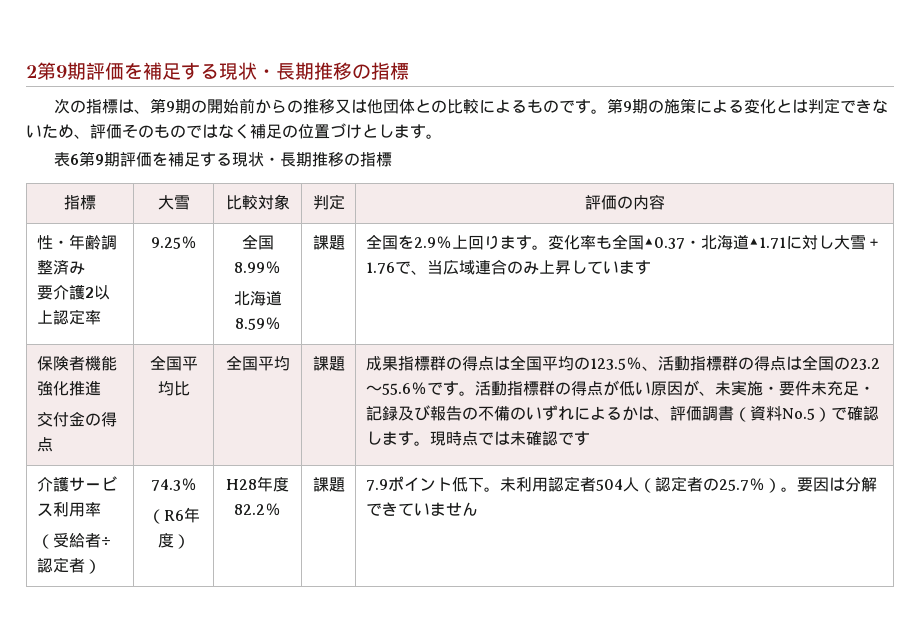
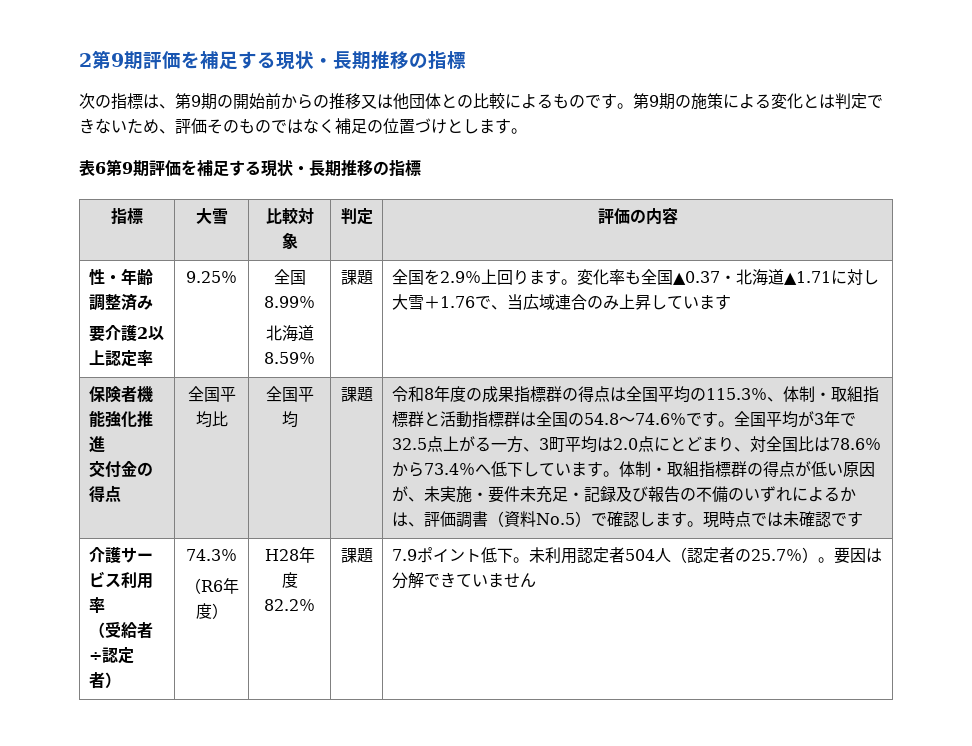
- 成果指標群の得点は全国平均の123.5％、活動指標群の得点は全国の23.2〜55.6％です。活動指標群の得点が低い原因が、未実施・要件未充足・記録及び報告の不備のいずれによるかは、評価調書（資料No.5）で確認します。
+ 令和8年度の成果指標群の得点は全国平均の115.3％、体制・取組指標群と活動指標群は全国の54.8〜74.6％です。全国平均が3年で32.5点上がる一方、3町平均は2.0点にとどまり、対全国比は78.6％から73.4％へ低下しています。体制・取組指標群の得点が低い原因が、未実施・要件未充足・記録及び報告の不備のいずれによるかは、評価調書（資料No.5）で確認します。

